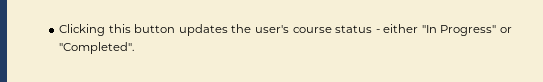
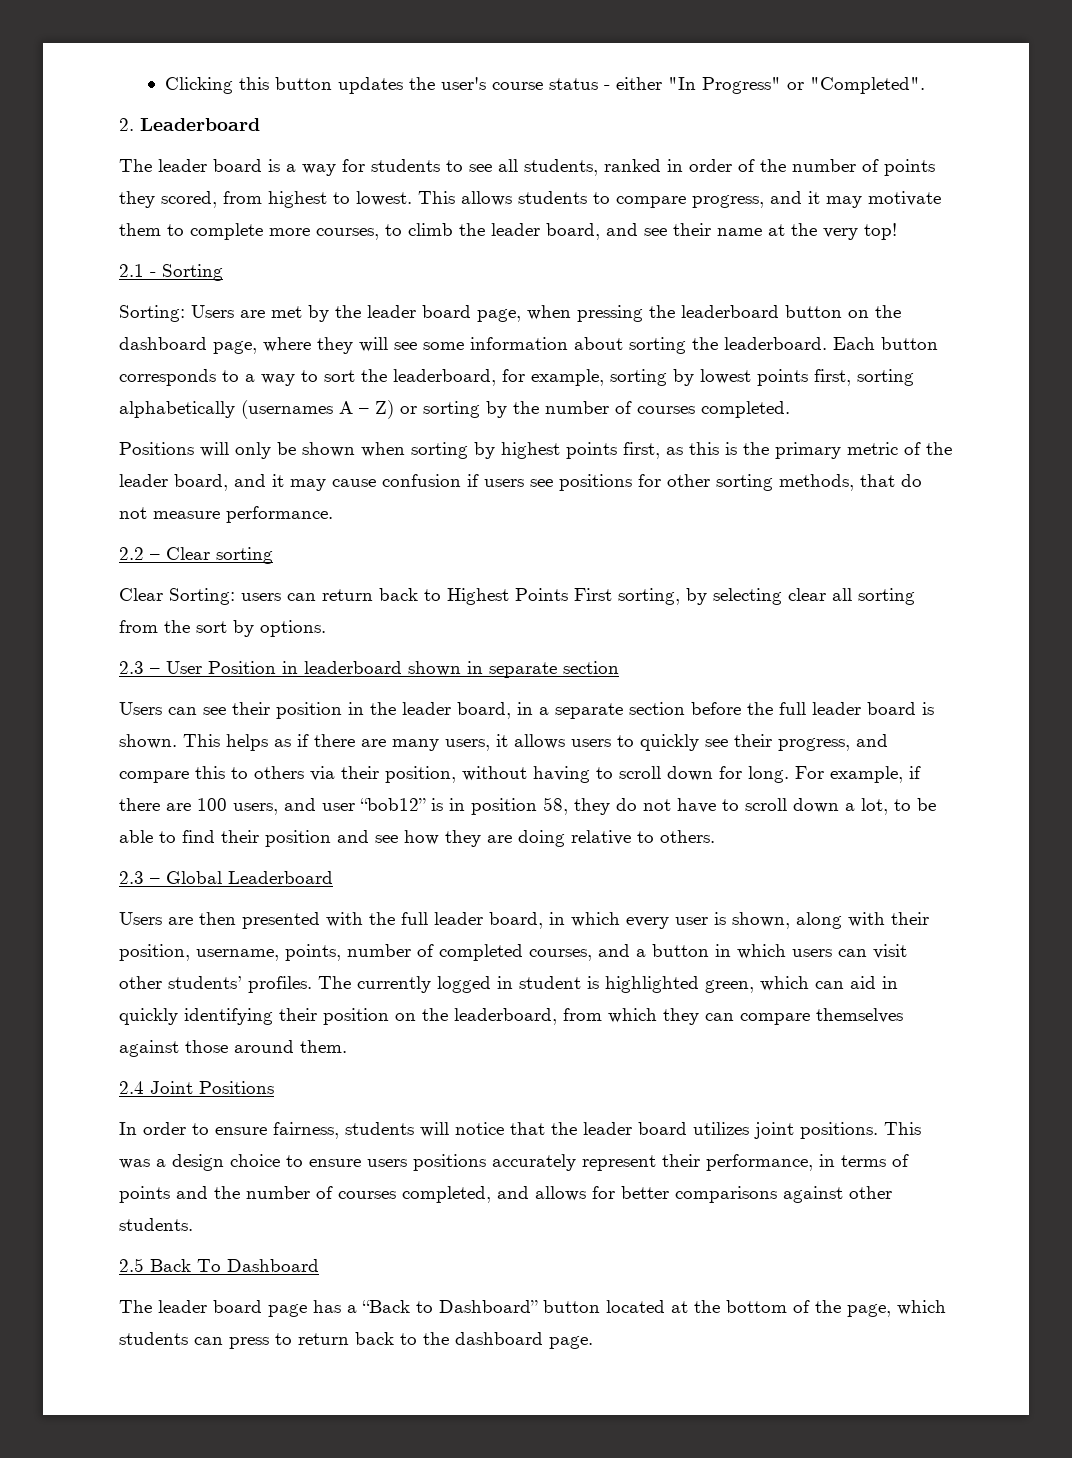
+ 2. Leaderboard
+ The leader board is a way for students to see all students, ranked in order of the number of points they scored, from highest to lowest. This allows students to compare progress, and it may motivate them to complete more courses, to climb the leader board, and see their name at the very top!
+ 2.1 - Sorting
+ Sorting: Users are met by the leader board page, when pressing the leaderboard button on the dashboard page, where they will see some information about sorting the leaderboard. Each button corresponds to a way to sort the leaderboard, for example, sorting by lowest points first, sorting alphabetically (usernames A – Z) or sorting by the number of courses completed.
+ Positions will only be shown when sorting by highest points first, as this is the primary metric of the leader board, and it may cause confusion if users see positions for other sorting methods, that do not measure performance.
+ 2.2 – Clear sorting
+ Clear Sorting: users can return back to Highest Points First sorting, by selecting clear all sorting from the sort by options.
+ 2.3 – User Position in leaderboard shown in separate section
+ Users can see their position in the leader board, in a separate section before the full leader board is shown. This helps as if there are many users, it allows users to quickly see their progress, and compare this to others via their position, without having to scroll down for long. For example, if there are 100 users, and user “bob12” is in position 58, they do not have to scroll down a lot, to be able to find their position and see how they are doing relative to others.
+ 2.3 – Global Leaderboard
+ Users are then presented with the full leader board, in which every user is shown, along with their position, username, points, number of completed courses, and a button in which users can visit other students’ profiles. The currently logged in student is highlighted green, which can aid in quickly identifying their position on the leaderboard, from which they can compare themselves against those around them.
+ 2.4 Joint Positions
+ In order to ensure fairness, students will notice that the leader board utilizes joint positions. This was a design choice to ensure users positions accurately represent their performance, in terms of points and the number of courses completed, and allows for better comparisons against other students.
+ 2.5 Back To Dashboard
+ The leader board page has a “Back to Dashboard” button located at the bottom of the page, which students can press to return back to the dashboard page.

